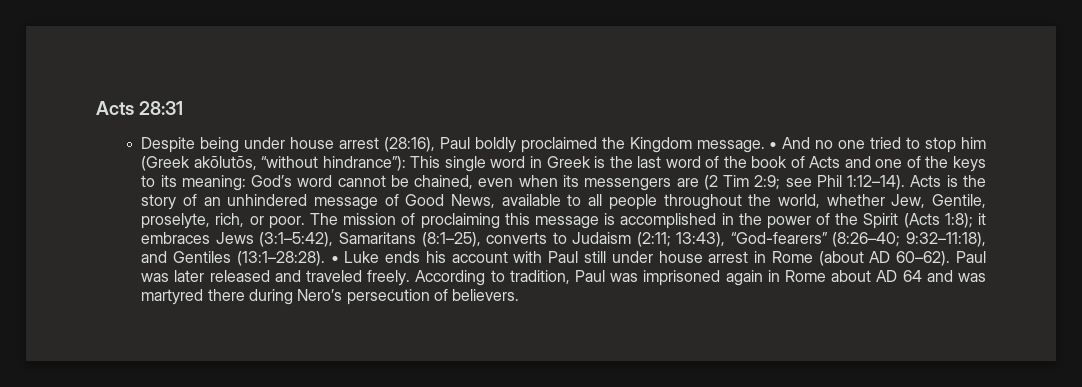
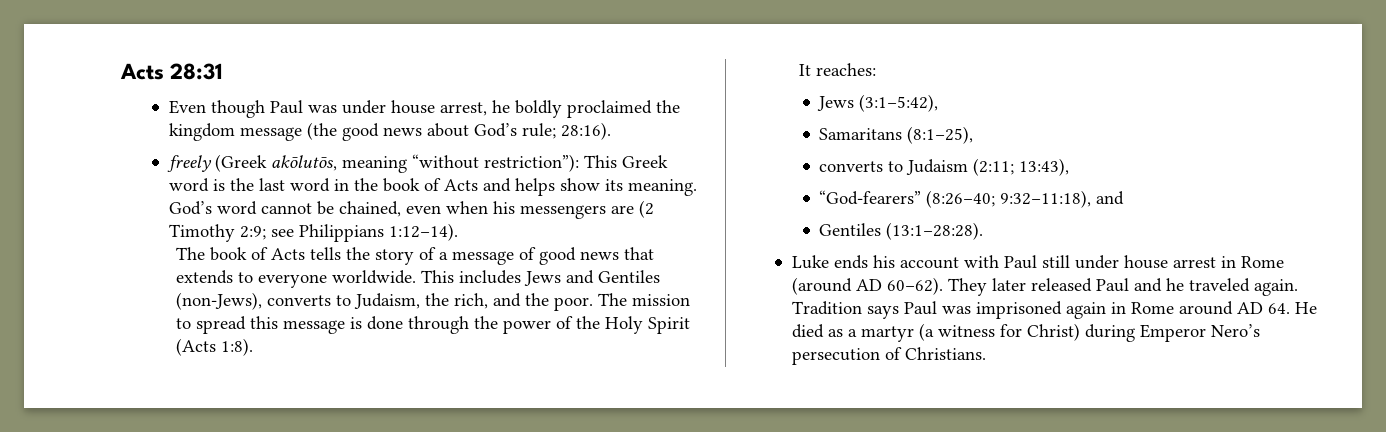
- Despite being under house arrest (28:16), Paul boldly proclaimed the Kingdom message. • And no one tried to stop him (Greek akōlutōs, “without hindrance”): This single word in Greek is the last word of the book of Acts and one of the keys to its meaning: God’s word cannot be chained, even when its messengers are (2 Tim 2:9; see Phil 1:12–14). Acts is the story of an unhindered message of Good News, available to all people throughout the world, whether Jew, Gentile, proselyte, rich, or poor.
+ Even though Paul was under house arrest, he boldly proclaimed the kingdom message (the good news about God’s rule; 28:16).
+ freely (Greek akōlutōs, meaning “without restriction”): This Greek word is the last word in the book of Acts and helps show its meaning. God’s word cannot be chained, even when his messengers are (2 Timothy 2:9; see Philippians 1:12–14).
+ The book of Acts tells the story of a message of good news that extends to everyone worldwide. This includes Jews and Gentiles (non-Jews), converts to Judaism, the rich, and the poor.
- The mission of proclaiming this message is accomplished in the power of the Spirit (Acts 1:8); it embraces Jews (3:1–5:42), Samaritans (8:1–25), converts to Judaism (2:11; 13:43), “God-fearers” (8:26–40; 9:32–11:18), and Gentiles (13:1–28:28). • Luke ends his account with Paul still under house arrest in Rome (about AD 60–62).
+ The mission to spread this message is done through the power of the Holy Spirit (Acts 1:8).
+ It reaches:
+ Jews (3:1–5:42),
+ Samaritans (8:1–25),
+ converts to Judaism (2:11; 13:43),
+ “God-fearers” (8:26–40; 9:32–11:18), and
+ Gentiles (13:1–28:28).
+ Luke ends his account with Paul still under house arrest in Rome (around AD 60–62).
- Paul was later released and traveled freely. According to tradition, Paul was imprisoned again in Rome about AD 64 and was martyred there during Nero’s persecution of believers.
+ They later released Paul and he traveled again. Tradition says Paul was imprisoned again in Rome around AD 64. He died as a martyr (a witness for Christ) during Emperor Nero’s persecution of Christians.

